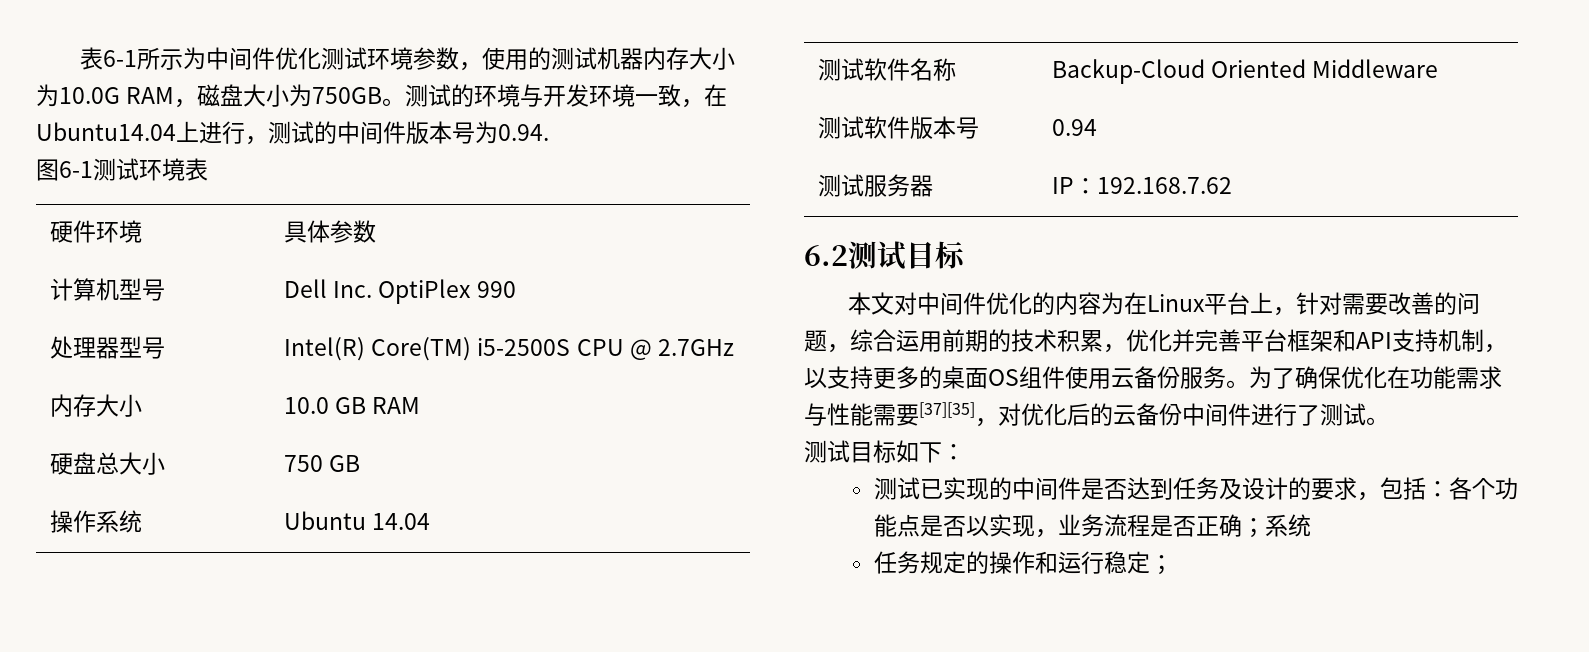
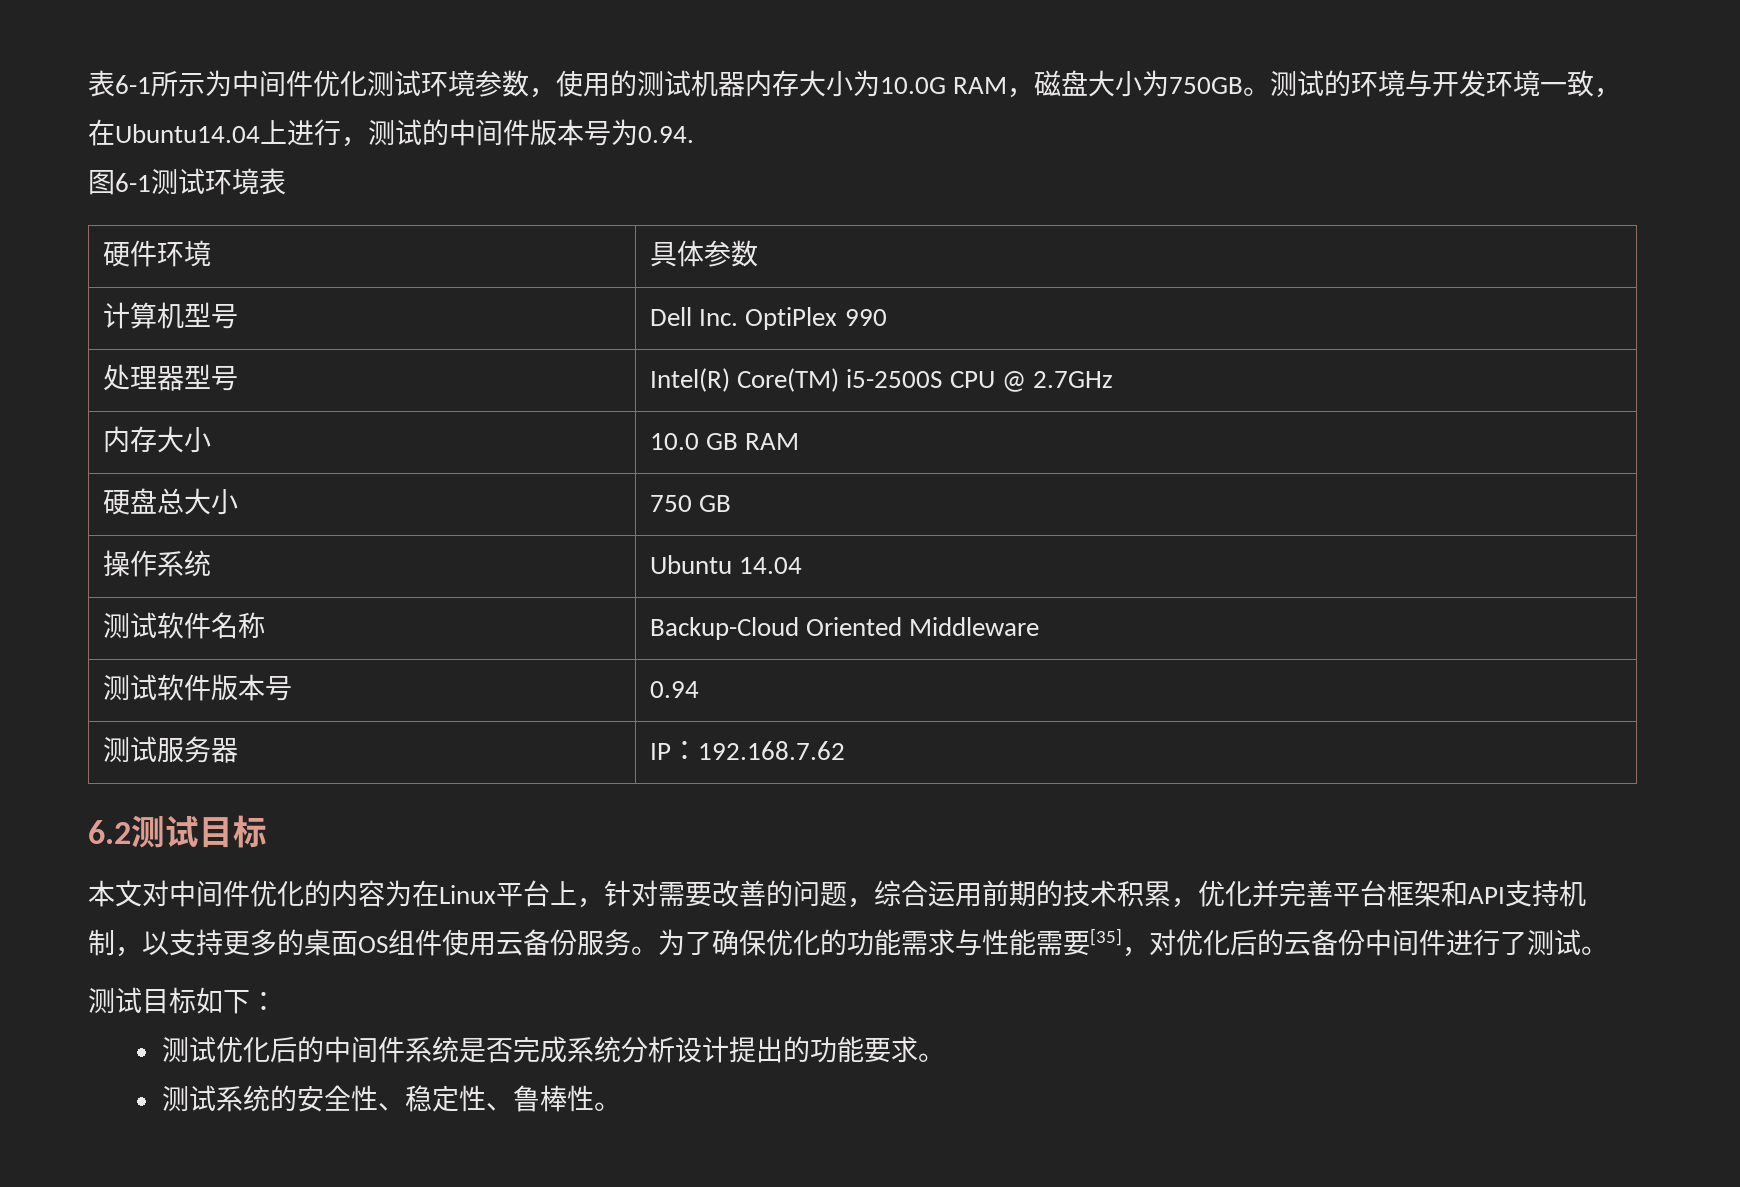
- 为了确保优化在功能需求与性能需要[37][35]，对优化后的云备份中间件进行了测试。
+ 为了确保优化的功能需求与性能需要[35]，对优化后的云备份中间件进行了测试。
- 测试已实现的中间件是否达到任务及设计的要求，包括：各个功能点是否以实现，业务流程是否正确；系统
- 任务规定的操作和运行稳定；
+ 测试优化后的中间件系统是否完成系统分析设计提出的功能要求。
+ 测试系统的安全性、稳定性、鲁棒性。

